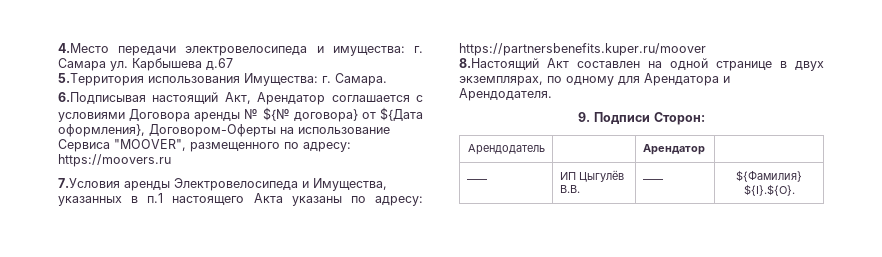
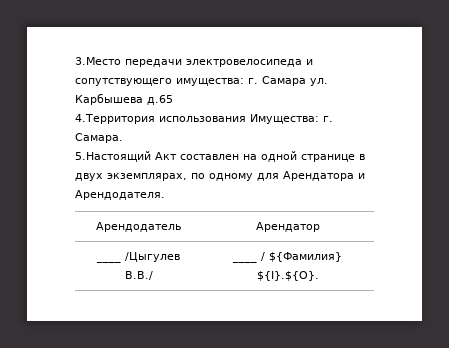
- 4.Место передачи электровелосипеда и имущества: г. Самара ул. Карбышева д.67
- 5.Территория использования Имущества: г. Самара.
+ 3.Место передачи электровелосипеда и сопутствующего имущества: г. Самара ул. Карбышева д.65
+ 4.Территория использования Имущества: г. Самара.
- 6.Подписывая настоящий Акт, Арендатор соглашается с условиями Договора аренды № ${№ договора} от ${Дата оформления}, Договором-Оферты на использование Сервиса "MOOVER", размещенного по адресу: https://moovers.ru
- 7.Условия аренды Электровелосипеда и Имущества, указанных в п.1 настоящего Акта указаны по адресу: https://partnersbenefits.kuper.ru/moover
- 8.Настоящий Акт составлен на одной странице в двух экземплярах, по одному для Арендатора и Арендодателя.
+ 5.Настоящий Акт составлен на одной странице в двух экземплярах, по одному для Арендатора и Арендодателя.
- 9. Подписи Сторон:
- Арендодатель | | Арендатор |
- ____ | ИП Цыгулёв В.В. | ____ | ${Фамилия} ${I}.${O}.
+ Арендодатель | Арендатор
+ ____ /Цыгулев В.В./ | ____ / ${Фамилия} ${I}.${O}.

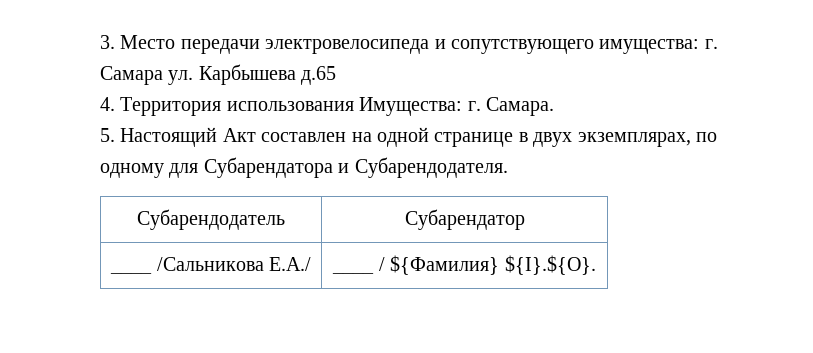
- 3.Место передачи электровелосипеда и сопутствующего имущества: г. Самара ул. Карбышева д.65
+ 3. Место передачи электровелосипеда и сопутствующего имущества: г. Самара ул. Карбышева д.65
- 4.Территория использования Имущества: г. Самара.
+ 4. Территория использования Имущества: г. Самара.
- 5.Настоящий Акт составлен на одной странице в двух экземплярах, по одному для Арендатора и Арендодателя.
- Арендодатель | Арендатор
- ____ /Цыгулев В.В./ | ____ / ${Фамилия} ${I}.${O}.
+ 5. Настоящий Акт составлен на одной странице в двух экземплярах, по одному для Субарендатора и Субарендодателя.
+ Субарендодатель | Субарендатор
+ ____ /Сальникова Е.А./ | ____ / ${Фамилия} ${I}.${O}.

